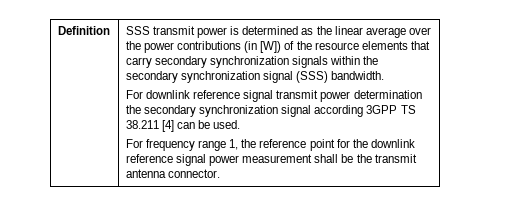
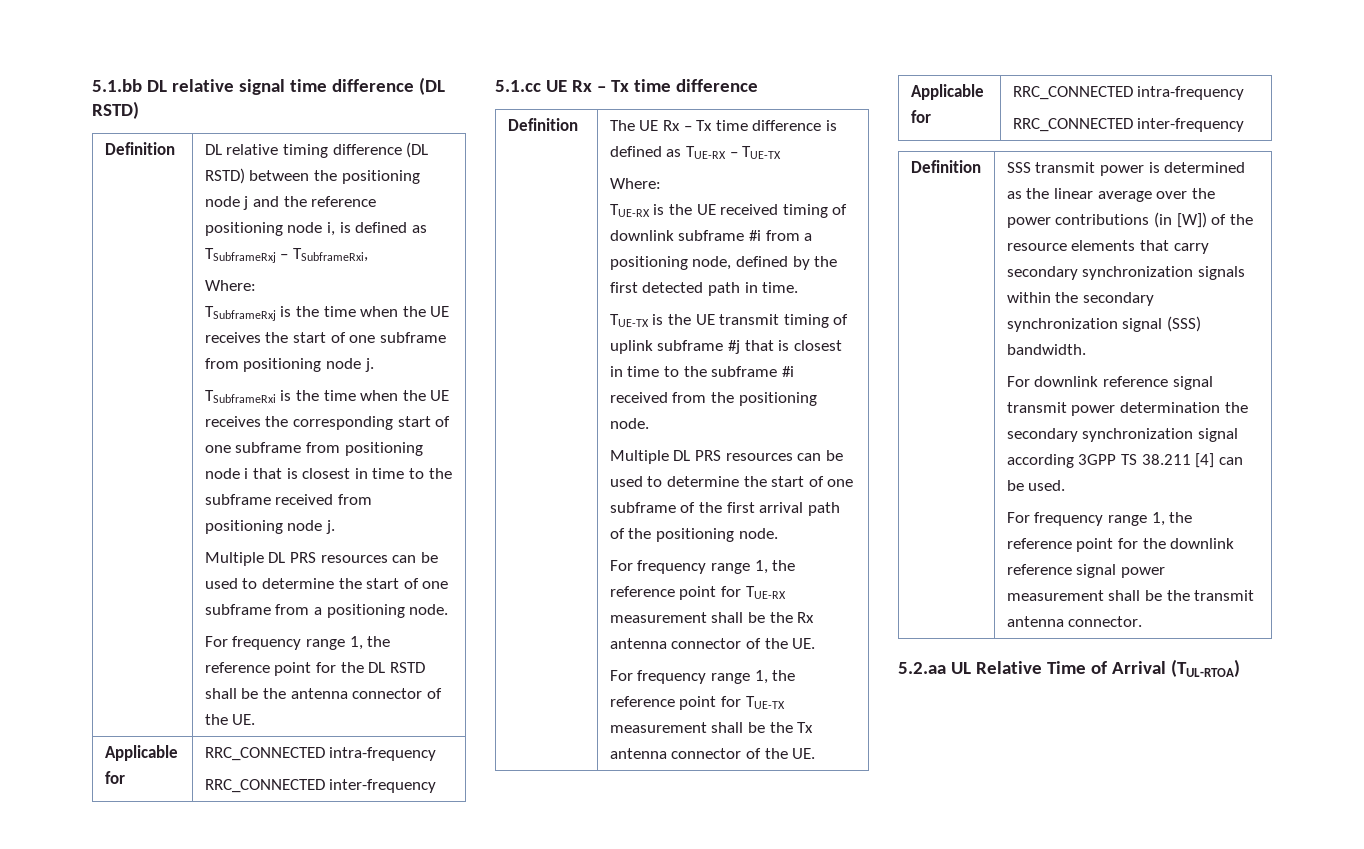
+ 5.1.bb DL relative signal time difference (DL RSTD)
+ Definition | DL relative timing difference (DL RSTD) between the positioning node j and the reference positioning node i, is defined as TSubframeRxj – TSubframeRxi,
+ Where:
+ TSubframeRxj is the time when the UE receives the start of one subframe from positioning node j.
+ TSubframeRxi is the time when the UE receives the corresponding start of one subframe from positioning node i that is closest in time to the subframe received from positioning node j.
+ Multiple DL PRS resources can be used to determine the start of one subframe from a positioning node.
+ For frequency range 1, the reference point for the DL RSTD shall be the antenna connector of the UE.
+ Applicable for | RRC_CONNECTED intra-frequency
+ RRC_CONNECTED inter-frequency
+ 5.1.cc UE Rx – Tx time difference
+ Definition | The UE Rx – Tx time difference is defined as TUE-RX – TUE-TX
+ Where:
+ TUE-RX is the UE received timing of downlink subframe #i from a positioning node, defined by the first detected path in time.
+ TUE-TX is the UE transmit timing of uplink subframe #j that is closest in time to the subframe #i received from the positioning node.
+ Multiple DL PRS resources can be used to determine the start of one subframe of the first arrival path of the positioning node.
+ For frequency range 1, the reference point for TUE-RX measurement shall be the Rx antenna connector of the UE.
+ For frequency range 1, the reference point for TUE-TX measurement shall be the Tx antenna connector of the UE.
+ Applicable for | RRC_CONNECTED intra-frequency
+ RRC_CONNECTED inter-frequency
+ 5.2.aa UL Relative Time of Arrival (TUL-RTOA)

